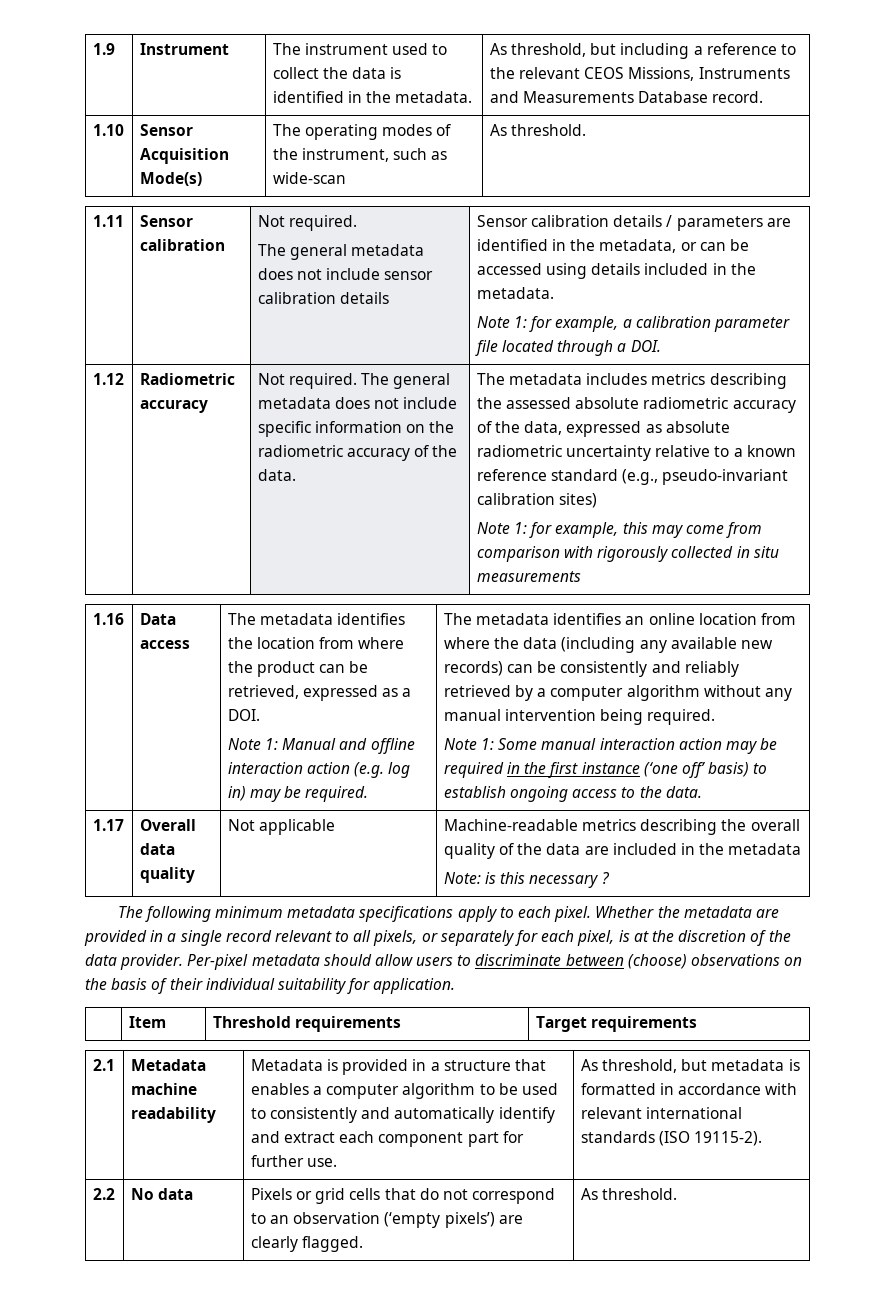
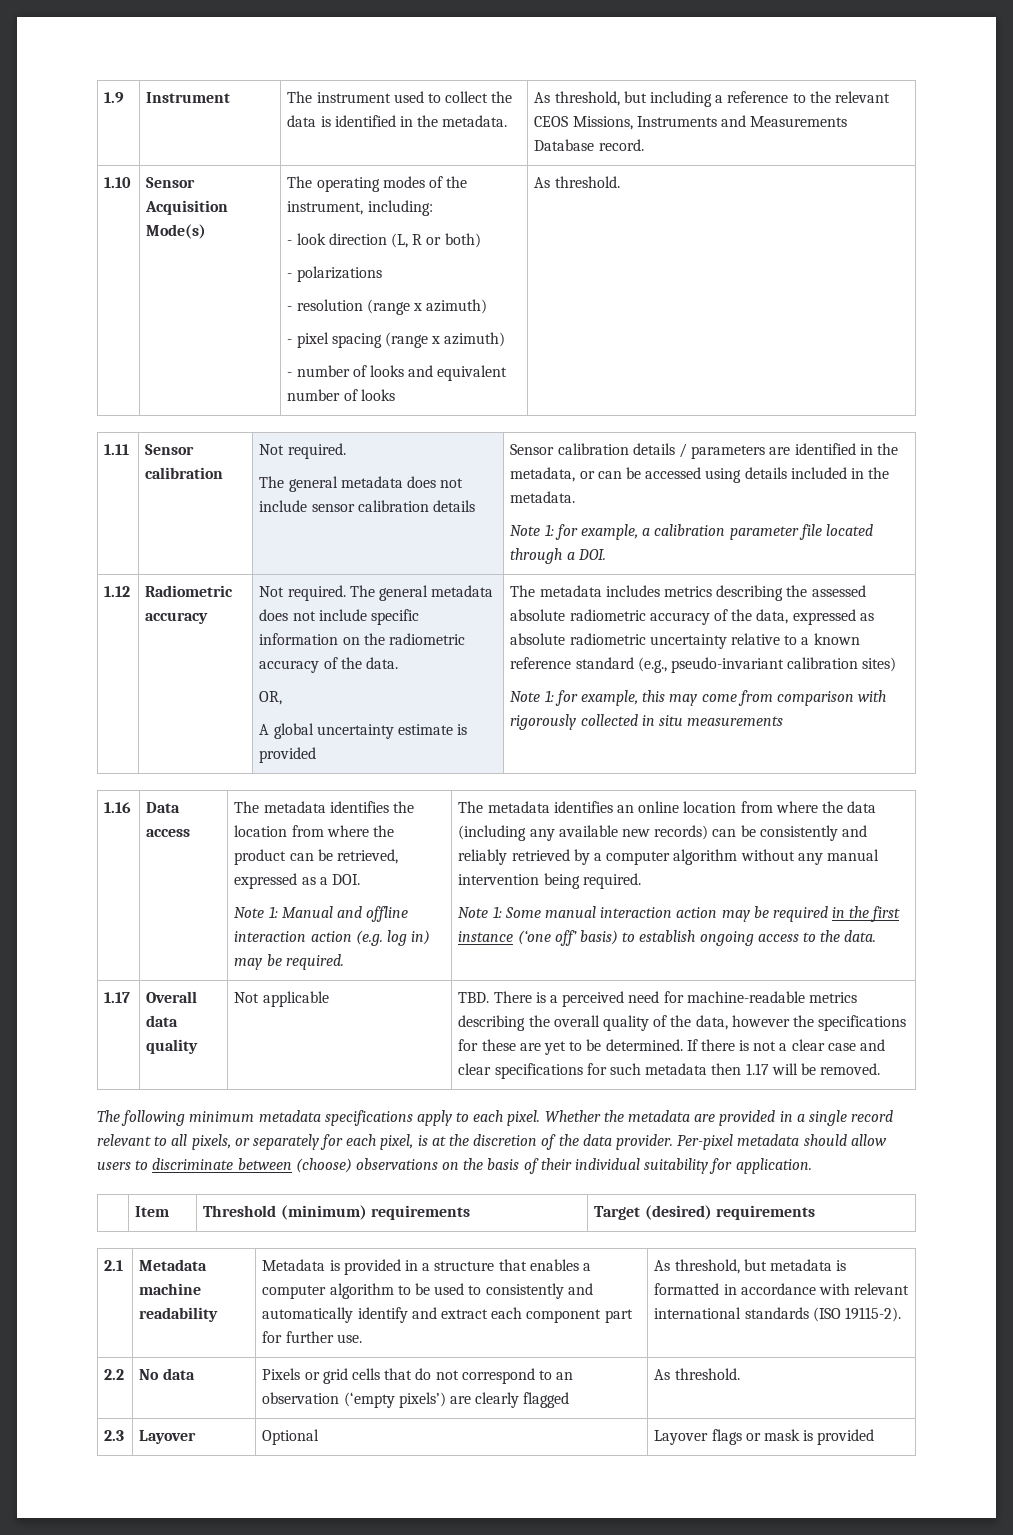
- The operating modes of the instrument, such as wide-scan
+ The operating modes of the instrument, including:
+ - look direction (L, R or both)
+ - polarizations
+ - resolution (range x azimuth)
+ - pixel spacing (range x azimuth)
+ - number of looks and equivalent number of looks
+ OR,
+ A global uncertainty estimate is provided
- Machine-readable metrics describing the overall quality of the data are included in the metadata
- Note: is this necessary ?
+ TBD. There is a perceived need for machine-readable metrics describing the overall quality of the data, however the specifications for these are yet to be determined. If there is not a clear case and clear specifications for such metadata then 1.17 will be removed.
- | Item | Threshold requirements | Target requirements
+ | Item | Threshold (minimum) requirements | Target (desired) requirements
- 2.2 | No data | Pixels or grid cells that do not correspond to an observation (‘empty pixels’) are clearly flagged. | As threshold.
+ 2.2 | No data | Pixels or grid cells that do not correspond to an observation (‘empty pixels’) are clearly flagged | As threshold.
+ 2.3 | Layover | Optional | Layover flags or mask is provided

